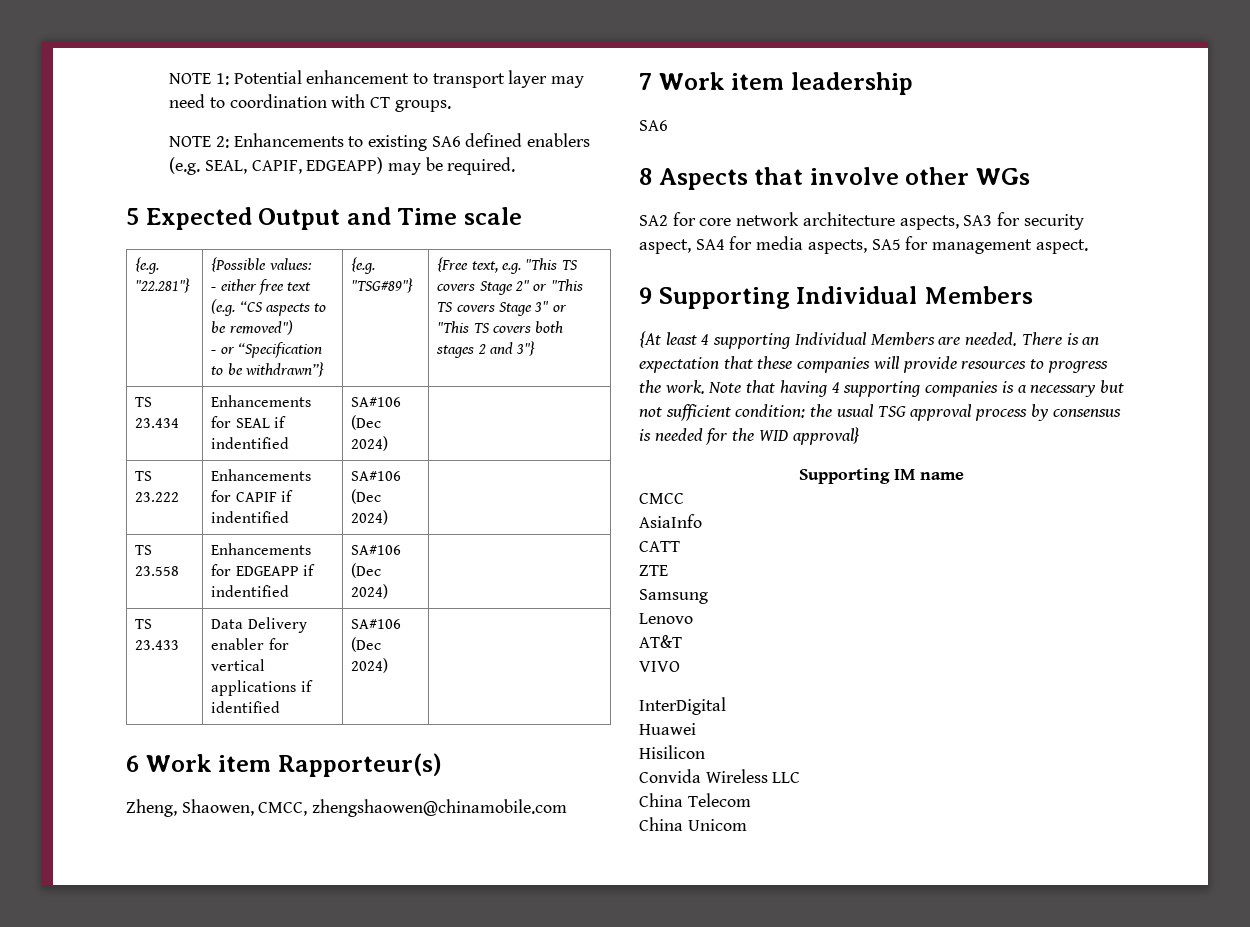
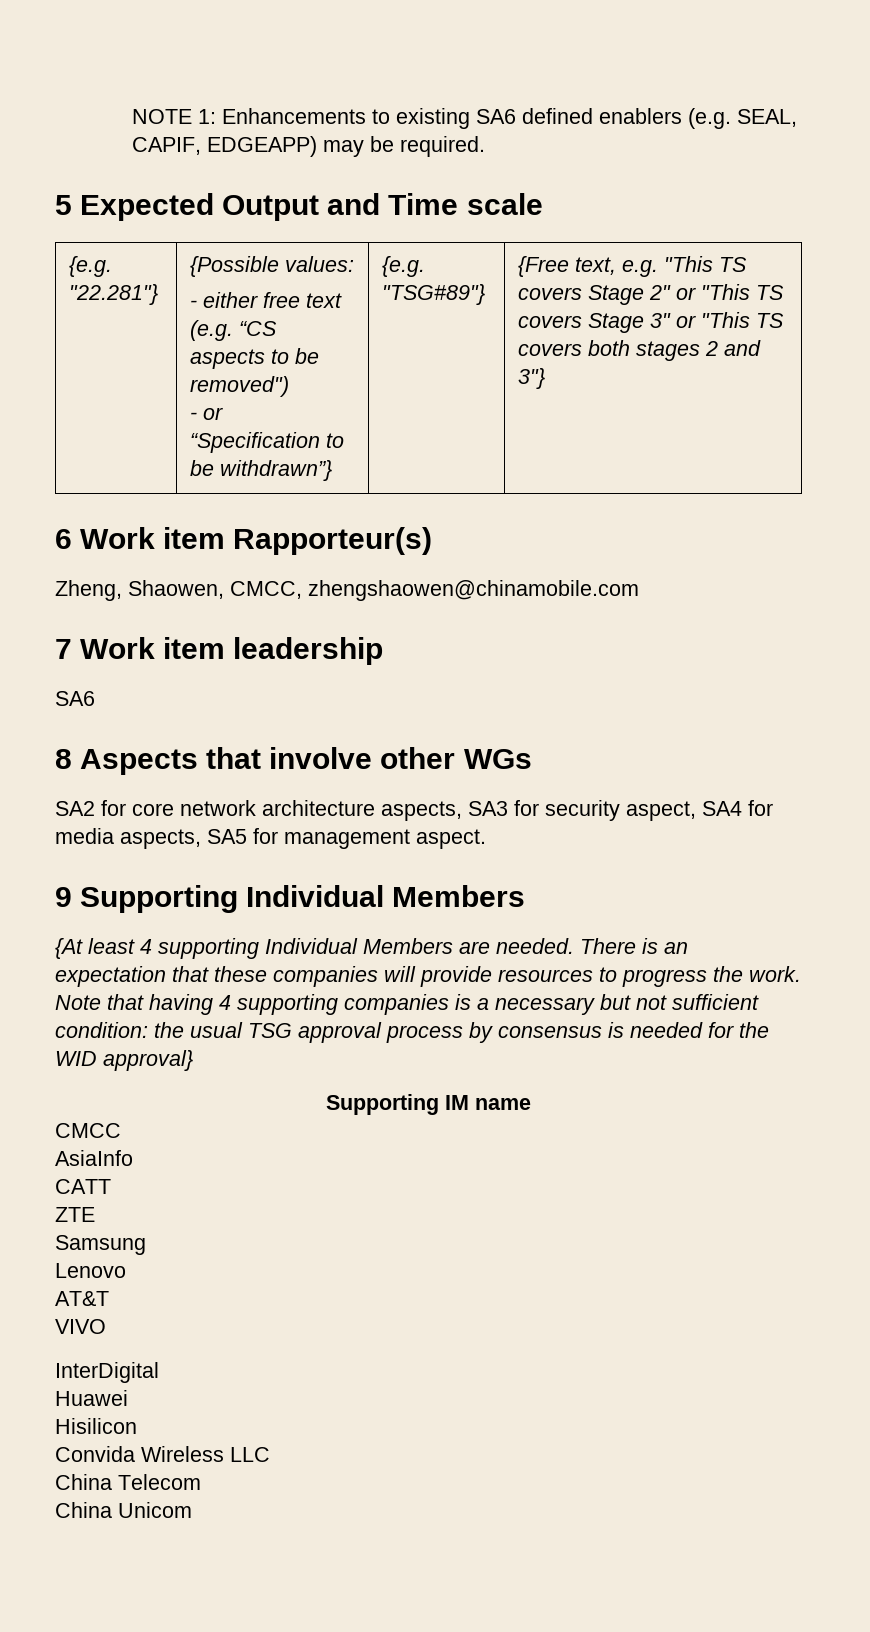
- NOTE 1: Potential enhancement to transport layer may need to coordination with CT groups.
- NOTE 2: Enhancements to existing SA6 defined enablers (e.g. SEAL, CAPIF, EDGEAPP) may be required.
+ NOTE 1: Enhancements to existing SA6 defined enablers (e.g. SEAL, CAPIF, EDGEAPP) may be required.
- TS 23.434 | Enhancements for SEAL if indentified | SA#106 (Dec 2024) |
- TS 23.222 | Enhancements for CAPIF if indentified | SA#106 (Dec 2024) |
- TS 23.558 | Enhancements for EDGEAPP if indentified | SA#106 (Dec 2024) |
- TS 23.433 | Data Delivery enabler for vertical applications if identified | SA#106 (Dec 2024) |

